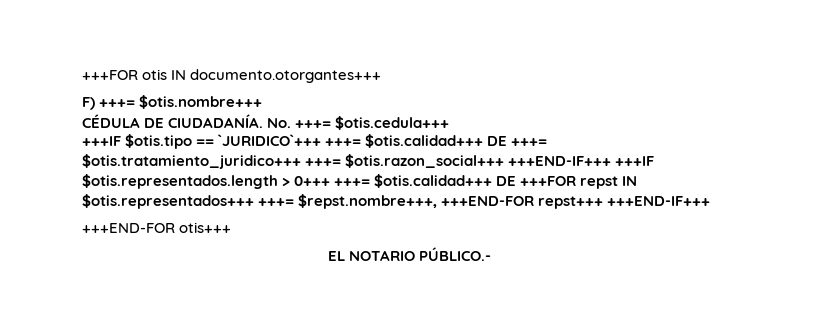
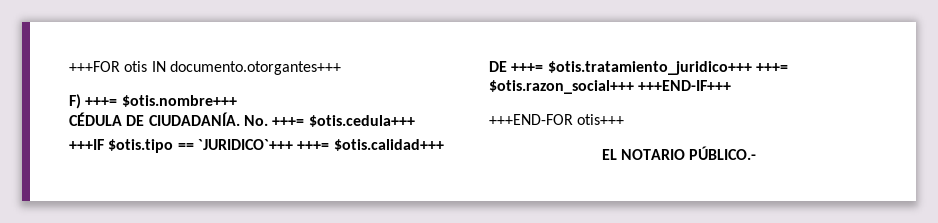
- +++IF $otis.tipo == `JURIDICO`+++ +++= $otis.calidad+++ DE +++= $otis.tratamiento_juridico+++ +++= $otis.razon_social+++ +++END-IF+++ +++IF $otis.representados.length > 0+++ +++= $otis.calidad+++ DE +++FOR repst IN $otis.representados+++ +++= $repst.nombre+++, +++END-FOR repst+++ +++END-IF+++
+ +++IF $otis.tipo == `JURIDICO`+++ +++= $otis.calidad+++ DE +++= $otis.tratamiento_juridico+++ +++= $otis.razon_social+++ +++END-IF+++

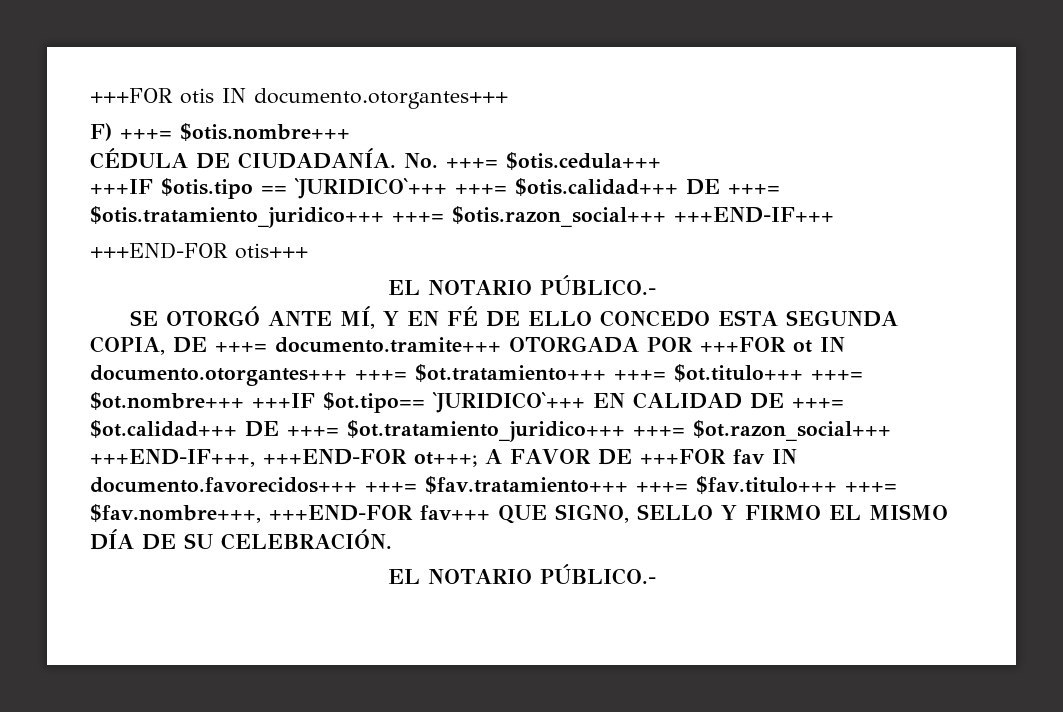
+ SE OTORGÓ ANTE MÍ, Y EN FÉ DE ELLO CONCEDO ESTA SEGUNDA COPIA, DE +++= documento.tramite+++ OTORGADA POR +++FOR ot IN documento.otorgantes+++ +++= $ot.tratamiento+++ +++= $ot.titulo+++ +++= $ot.nombre+++ +++IF $ot.tipo== `JURIDICO`+++ EN CALIDAD DE +++= $ot.calidad+++ DE +++= $ot.tratamiento_juridico+++ +++= $ot.razon_social+++ +++END-IF+++, +++END-FOR ot+++; A FAVOR DE +++FOR fav IN documento.favorecidos+++ +++= $fav.tratamiento+++ +++= $fav.titulo+++ +++= $fav.nombre+++, +++END-FOR fav+++ QUE SIGNO, SELLO Y FIRMO EL MISMO DÍA DE SU CELEBRACIÓN.
+ EL NOTARIO PÚBLICO.-

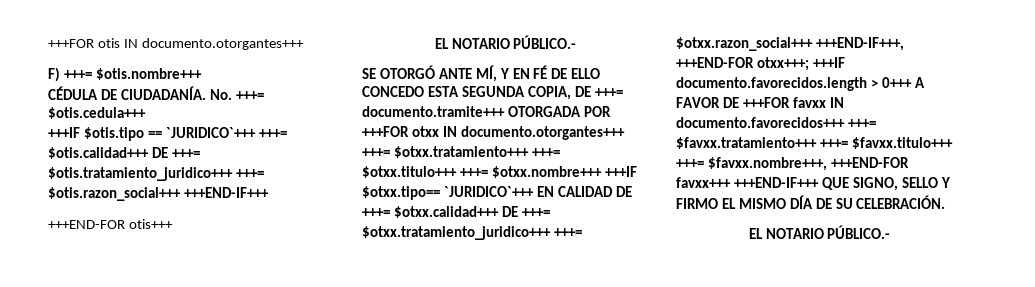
- SE OTORGÓ ANTE MÍ, Y EN FÉ DE ELLO CONCEDO ESTA SEGUNDA COPIA, DE +++= documento.tramite+++ OTORGADA POR +++FOR ot IN documento.otorgantes+++ +++= $ot.tratamiento+++ +++= $ot.titulo+++ +++= $ot.nombre+++ +++IF $ot.tipo== `JURIDICO`+++ EN CALIDAD DE +++= $ot.calidad+++ DE +++= $ot.tratamiento_juridico+++ +++= $ot.razon_social+++ +++END-IF+++, +++END-FOR ot+++; A FAVOR DE +++FOR fav IN documento.favorecidos+++ +++= $fav.tratamiento+++ +++= $fav.titulo+++ +++= $fav.nombre+++, +++END-FOR fav+++ QUE SIGNO, SELLO Y FIRMO EL MISMO DÍA DE SU CELEBRACIÓN.
+ SE OTORGÓ ANTE MÍ, Y EN FÉ DE ELLO CONCEDO ESTA SEGUNDA COPIA, DE +++= documento.tramite+++ OTORGADA POR +++FOR otxx IN documento.otorgantes+++ +++= $otxx.tratamiento+++ +++= $otxx.titulo+++ +++= $otxx.nombre+++ +++IF $otxx.tipo== `JURIDICO`+++ EN CALIDAD DE +++= $otxx.calidad+++ DE +++= $otxx.tratamiento_juridico+++ +++= $otxx.razon_social+++ +++END-IF+++, +++END-FOR otxx+++; +++IF documento.favorecidos.length > 0+++ A FAVOR DE +++FOR favxx IN documento.favorecidos+++ +++= $favxx.tratamiento+++ +++= $favxx.titulo+++ +++= $favxx.nombre+++, +++END-FOR favxx+++ +++END-IF+++ QUE SIGNO, SELLO Y FIRMO EL MISMO DÍA DE SU CELEBRACIÓN.

